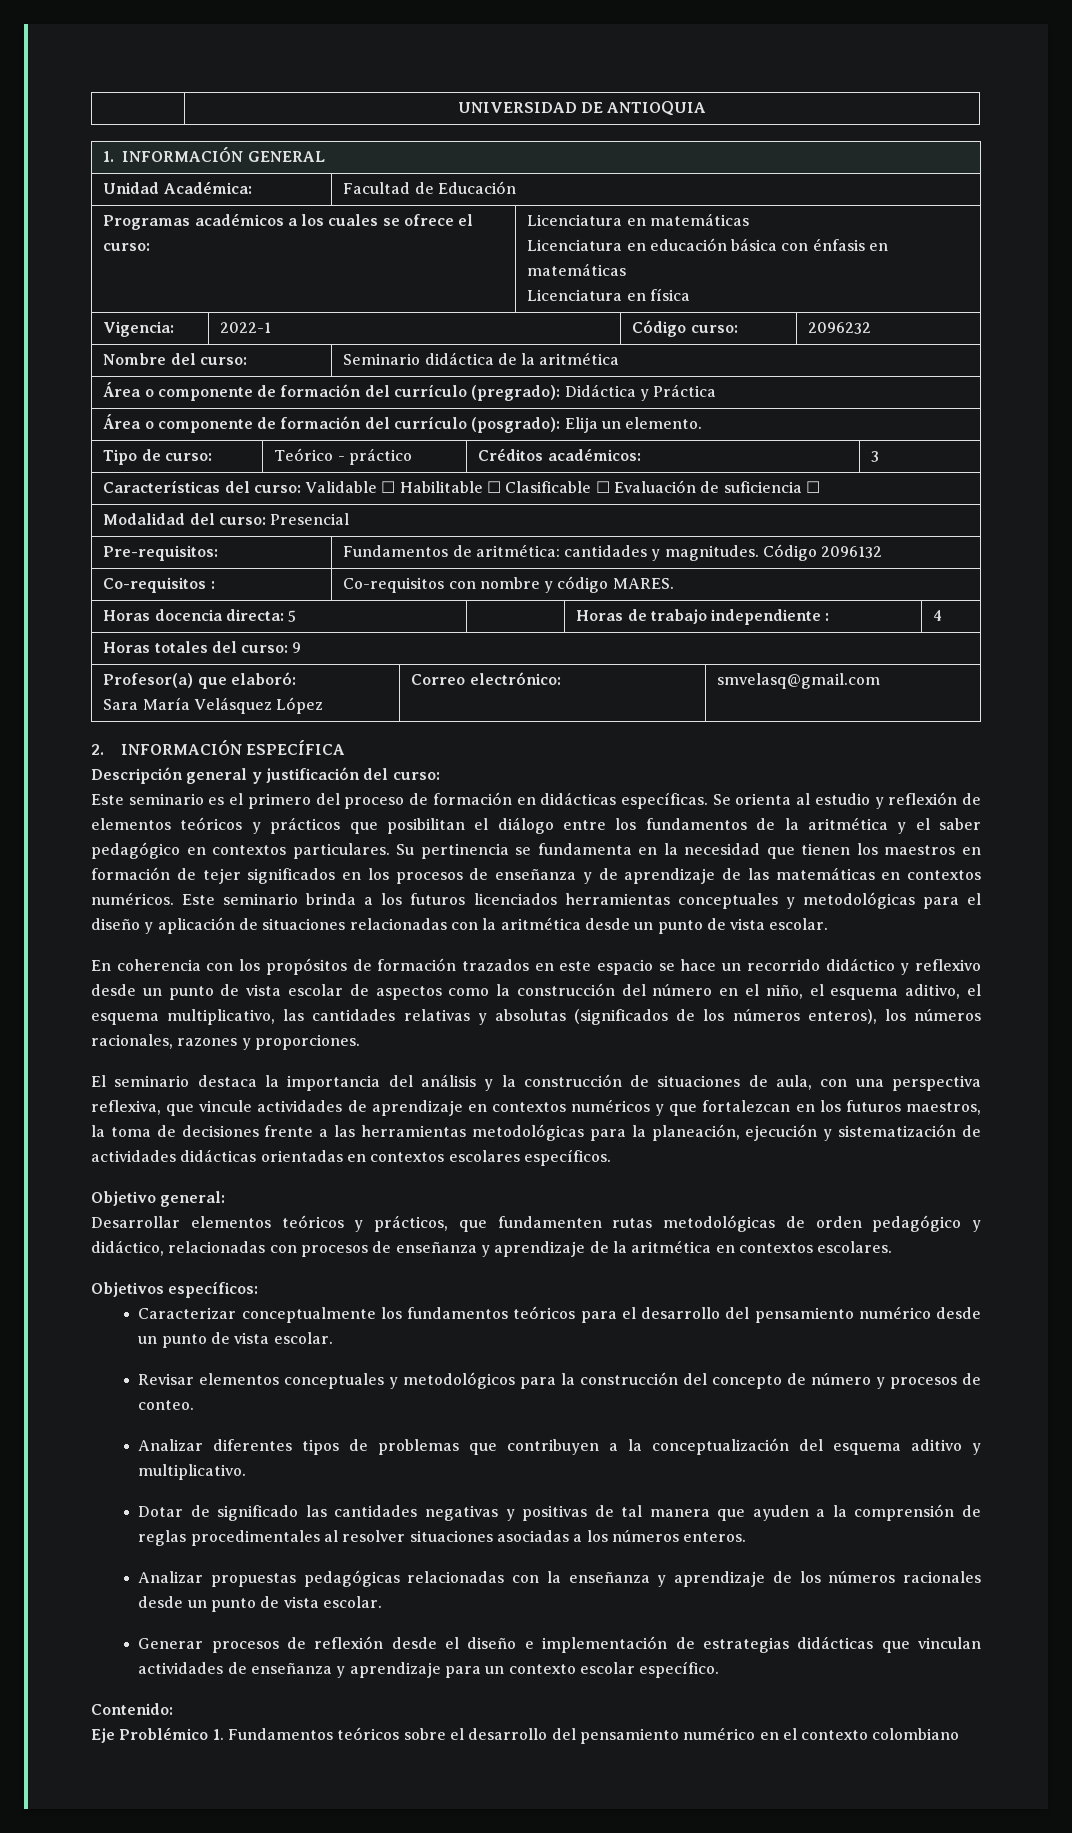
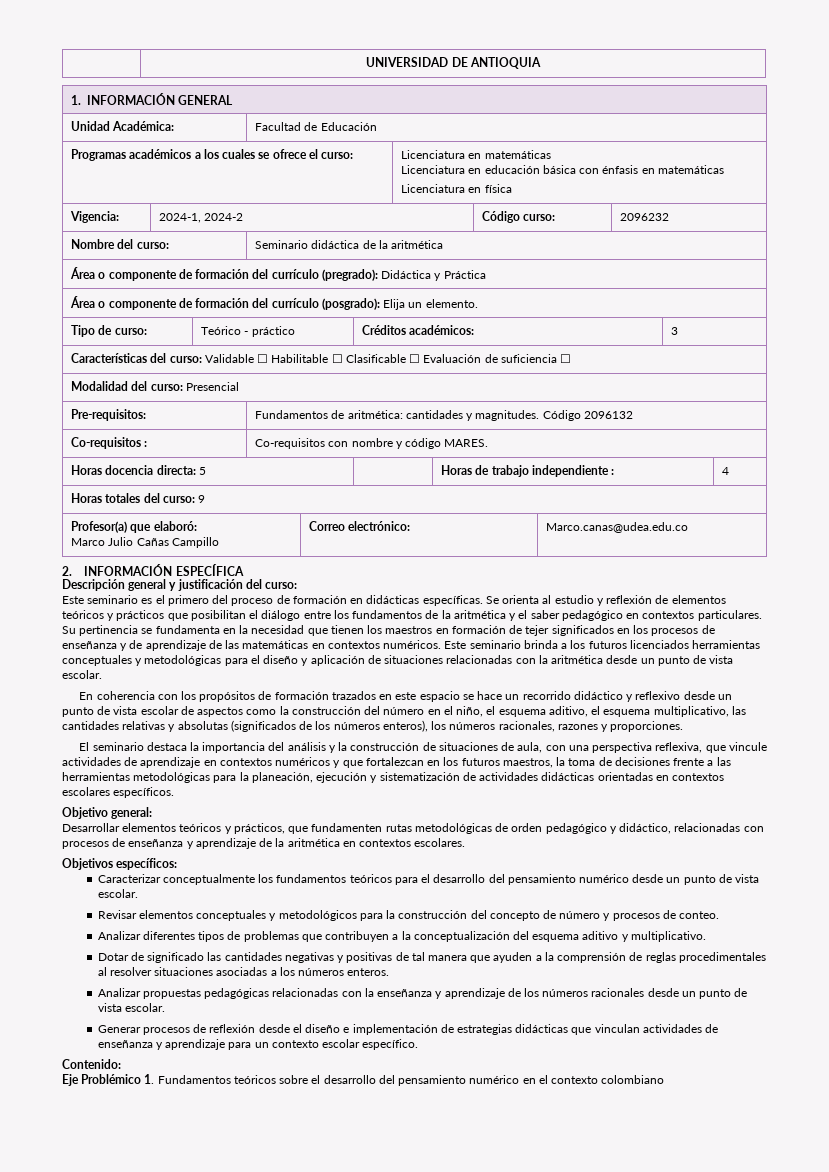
- Vigencia: | 2022-1 | Código curso: | 2096232
+ Vigencia: | 2024-1, 2024-2 | Código curso: | 2096232
  Profesor(a) que elaboró:
- Sara María Velásquez López | Correo electrónico: | smvelasq@gmail.com
+ Marco Julio Cañas Campillo | Correo electrónico: | Marco.canas@udea.edu.co

